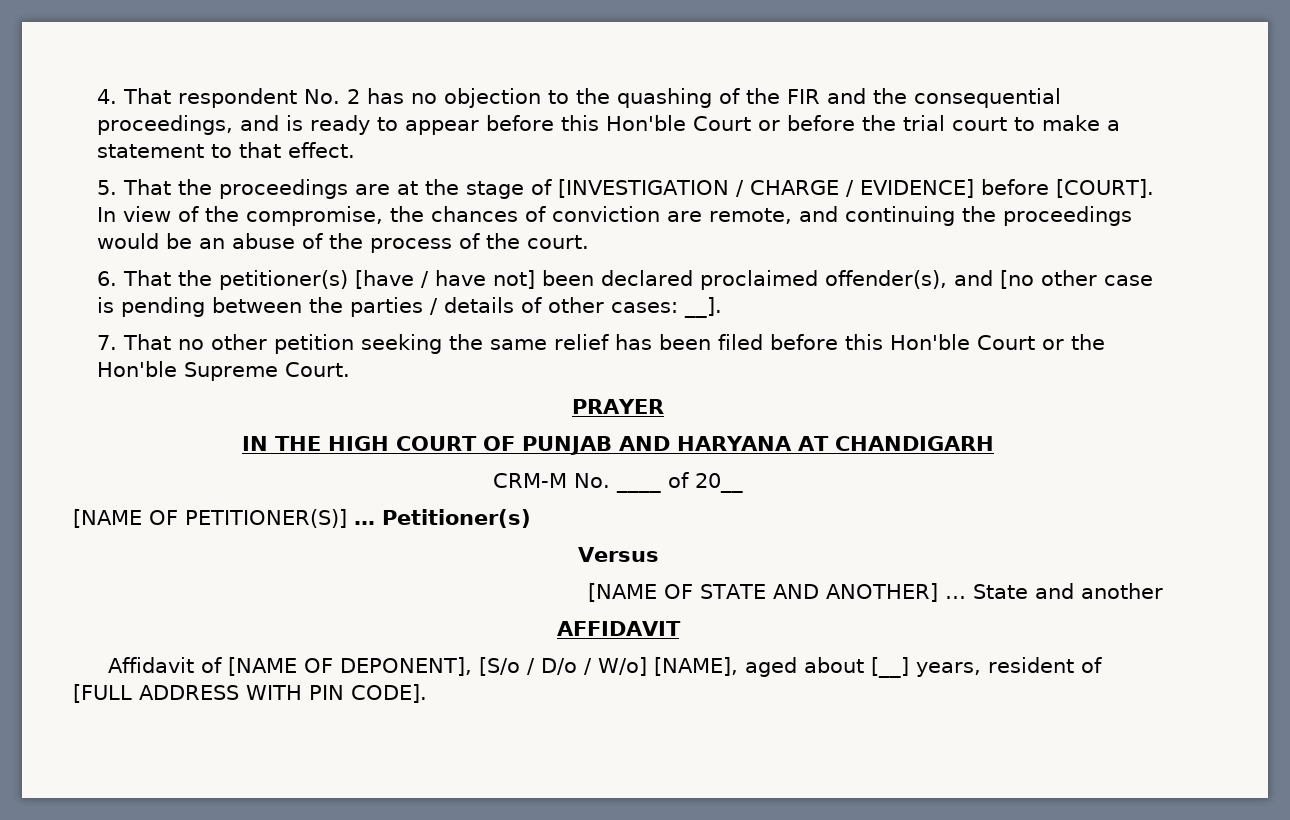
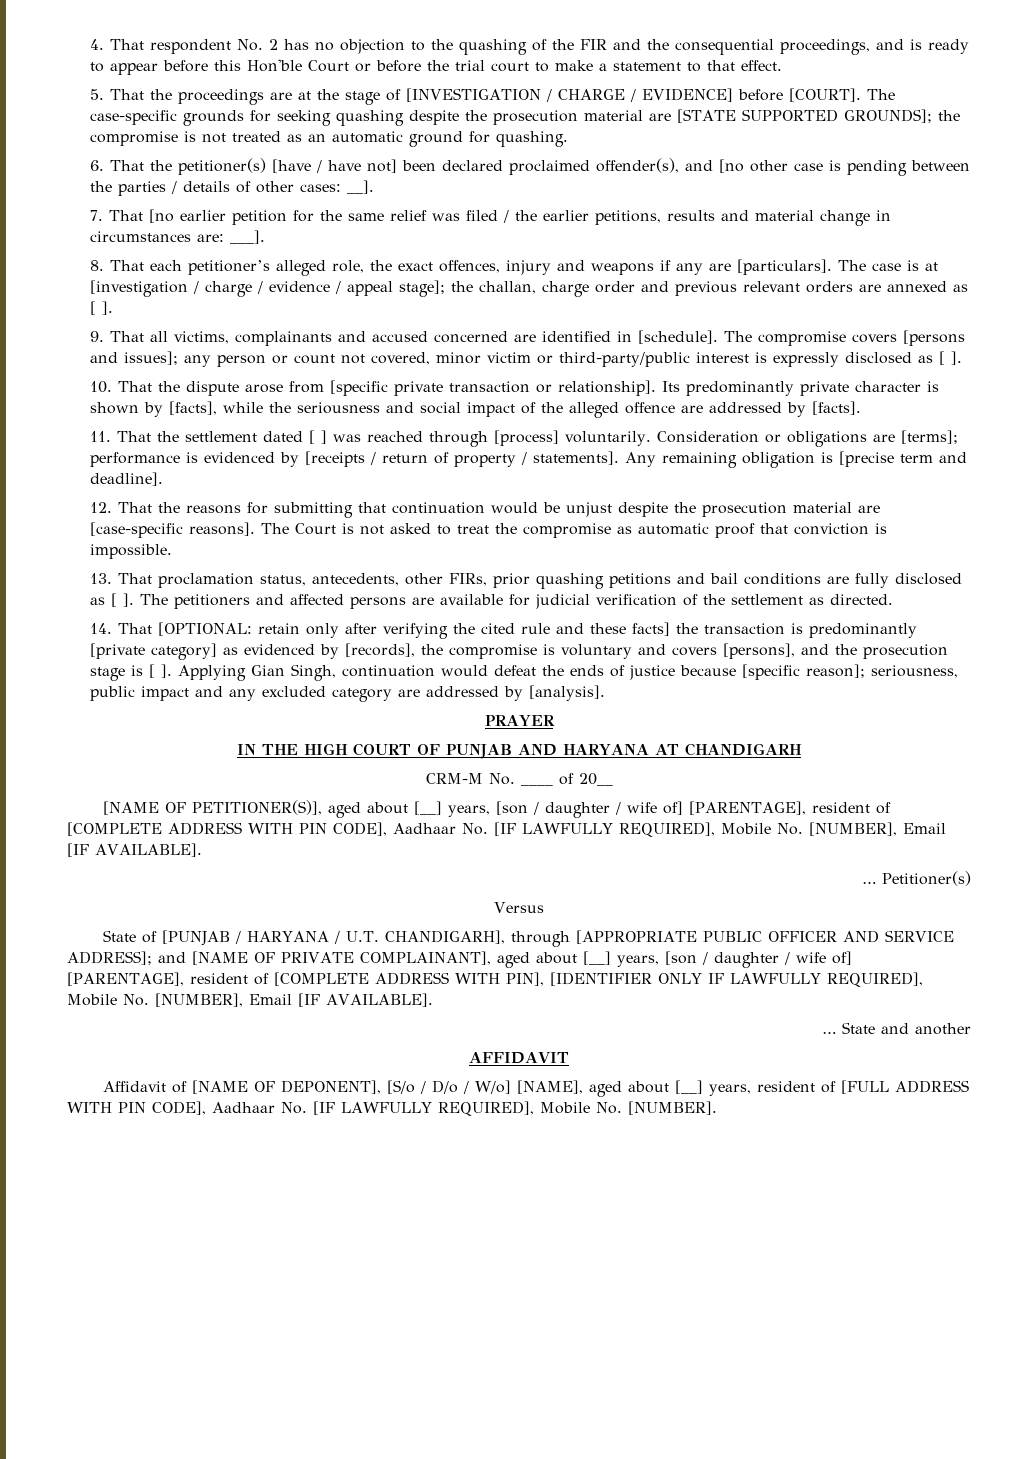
- In view of the compromise, the chances of conviction are remote, and continuing the proceedings would be an abuse of the process of the court.
+ The case-specific grounds for seeking quashing despite the prosecution material are [STATE SUPPORTED GROUNDS]; the compromise is not treated as an automatic ground for quashing.
- 7. That no other petition seeking the same relief has been filed before this Hon'ble Court or the Hon'ble Supreme Court.
+ 7. That [no earlier petition for the same relief was filed / the earlier petitions, results and material change in circumstances are: ___].
+ 8. That each petitioner’s alleged role, the exact offences, injury and weapons if any are [particulars]. The case is at [investigation / charge / evidence / appeal stage]; the challan, charge order and previous relevant orders are annexed as [ ].
+ 9. That all victims, complainants and accused concerned are identified in [schedule]. The compromise covers [persons and issues]; any person or count not covered, minor victim or third-party/public interest is expressly disclosed as [ ].
+ 10. That the dispute arose from [specific private transaction or relationship]. Its predominantly private character is shown by [facts], while the seriousness and social impact of the alleged offence are addressed by [facts].
+ 11. That the settlement dated [ ] was reached through [process] voluntarily. Consideration or obligations are [terms]; performance is evidenced by [receipts / return of property / statements]. Any remaining obligation is [precise term and deadline].
+ 12. That the reasons for submitting that continuation would be unjust despite the prosecution material are [case-specific reasons]. The Court is not asked to treat the compromise as automatic proof that conviction is impossible.
+ 13. That proclamation status, antecedents, other FIRs, prior quashing petitions and bail conditions are fully disclosed as [ ]. The petitioners and affected persons are available for judicial verification of the settlement as directed.
+ 14. That [OPTIONAL: retain only after verifying the cited rule and these facts] the transaction is predominantly [private category] as evidenced by [records], the compromise is voluntary and covers [persons], and the prosecution stage is [ ]. Applying Gian Singh, continuation would defeat the ends of justice because [specific reason]; seriousness, public impact and any excluded category are addressed by [analysis].
- [NAME OF PETITIONER(S)] … Petitioner(s)
+ [NAME OF PETITIONER(S)], aged about [__] years, [son / daughter / wife of] [PARENTAGE], resident of [COMPLETE ADDRESS WITH PIN CODE], Aadhaar No. [IF LAWFULLY REQUIRED], Mobile No. [NUMBER], Email [IF AVAILABLE].
+ … Petitioner(s)
  Versus
- [NAME OF STATE AND ANOTHER] …
+ State of [PUNJAB / HARYANA / U.T. CHANDIGARH], through [APPROPRIATE PUBLIC OFFICER AND SERVICE ADDRESS]; and [NAME OF PRIVATE COMPLAINANT], aged about [__] years, [son / daughter / wife of] [PARENTAGE], resident of [COMPLETE ADDRESS WITH PIN], [IDENTIFIER ONLY IF LAWFULLY REQUIRED], Mobile No. [NUMBER], Email [IF AVAILABLE].
+ …
- Affidavit of [NAME OF DEPONENT], [S/o / D/o / W/o] [NAME], aged about [__] years, resident of [FULL ADDRESS WITH PIN CODE].
+ Affidavit of [NAME OF DEPONENT], [S/o / D/o / W/o] [NAME], aged about [__] years, resident of [FULL ADDRESS WITH PIN CODE], Aadhaar No. [IF LAWFULLY REQUIRED], Mobile No. [NUMBER].

